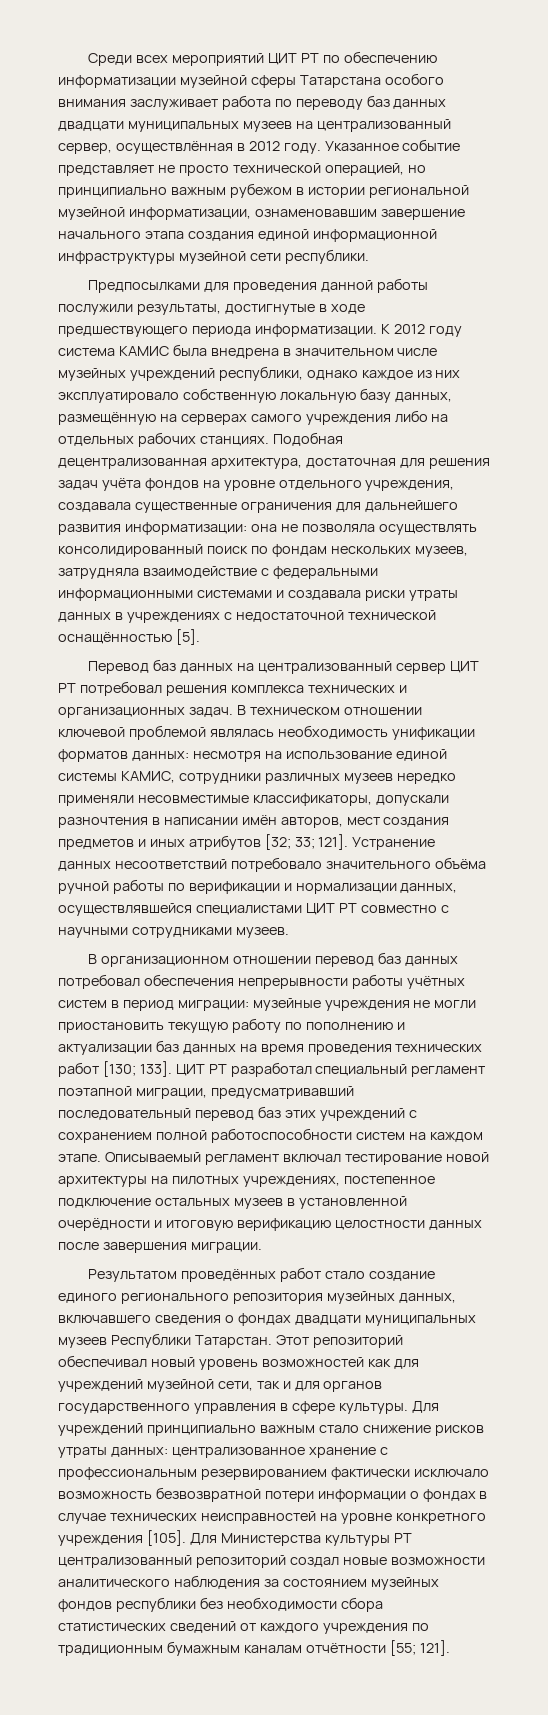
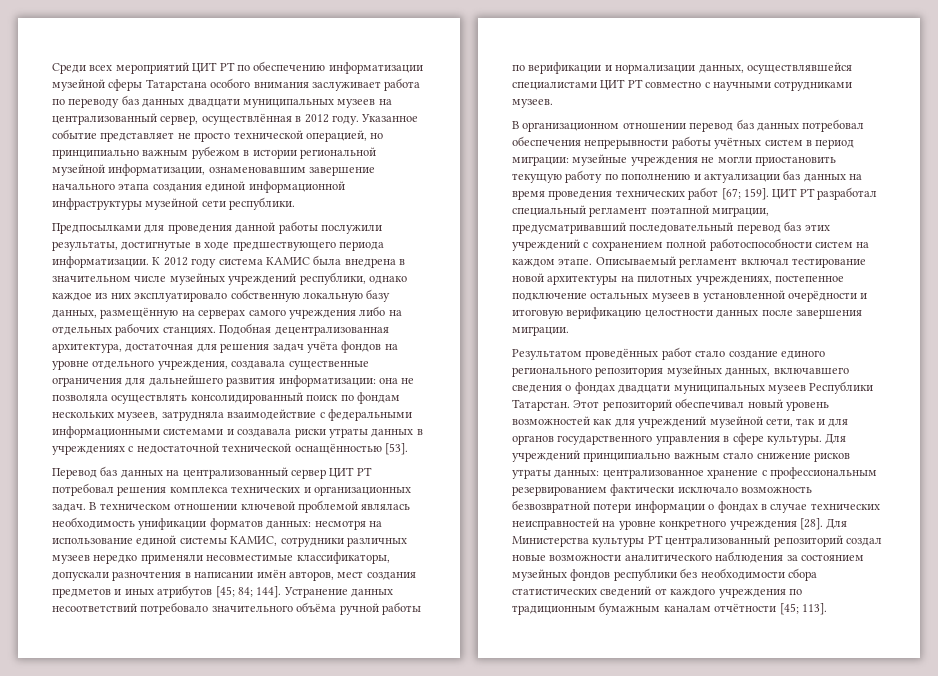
- Подобная децентрализованная архитектура, достаточная для решения задач учёта фондов на уровне отдельного учреждения, создавала существенные ограничения для дальнейшего развития информатизации: она не позволяла осуществлять консолидированный поиск по фондам нескольких музеев, затрудняла взаимодействие с федеральными информационными системами и создавала риски утраты данных в учреждениях с недостаточной технической оснащённостью [5].
+ Подобная децентрализованная архитектура, достаточная для решения задач учёта фондов на уровне отдельного учреждения, создавала существенные ограничения для дальнейшего развития информатизации: она не позволяла осуществлять консолидированный поиск по фондам нескольких музеев, затрудняла взаимодействие с федеральными информационными системами и создавала риски утраты данных в учреждениях с недостаточной технической оснащённостью [53].
- В техническом отношении ключевой проблемой являлась необходимость унификации форматов данных: несмотря на использование единой системы КАМИС, сотрудники различных музеев нередко применяли несовместимые классификаторы, допускали разночтения в написании имён авторов, мест создания предметов и иных атрибутов [32; 33; 121].
+ В техническом отношении ключевой проблемой являлась необходимость унификации форматов данных: несмотря на использование единой системы КАМИС, сотрудники различных музеев нередко применяли несовместимые классификаторы, допускали разночтения в написании имён авторов, мест создания предметов и иных атрибутов [45; 84; 144].
- В организационном отношении перевод баз данных потребовал обеспечения непрерывности работы учётных систем в период миграции: музейные учреждения не могли приостановить текущую работу по пополнению и актуализации баз данных на время проведения технических работ [130; 133].
+ В организационном отношении перевод баз данных потребовал обеспечения непрерывности работы учётных систем в период миграции: музейные учреждения не могли приостановить текущую работу по пополнению и актуализации баз данных на время проведения технических работ [67; 159].
- Для учреждений принципиально важным стало снижение рисков утраты данных: централизованное хранение с профессиональным резервированием фактически исключало возможность безвозвратной потери информации о фондах в случае технических неисправностей на уровне конкретного учреждения [105].
+ Для учреждений принципиально важным стало снижение рисков утраты данных: централизованное хранение с профессиональным резервированием фактически исключало возможность безвозвратной потери информации о фондах в случае технических неисправностей на уровне конкретного учреждения [28].
- Для Министерства культуры РТ централизованный репозиторий создал новые возможности аналитического наблюдения за состоянием музейных фондов республики без необходимости сбора статистических сведений от каждого учреждения по традиционным бумажным каналам отчётности [55; 121].
+ Для Министерства культуры РТ централизованный репозиторий создал новые возможности аналитического наблюдения за состоянием музейных фондов республики без необходимости сбора статистических сведений от каждого учреждения по традиционным бумажным каналам отчётности [45; 113].

